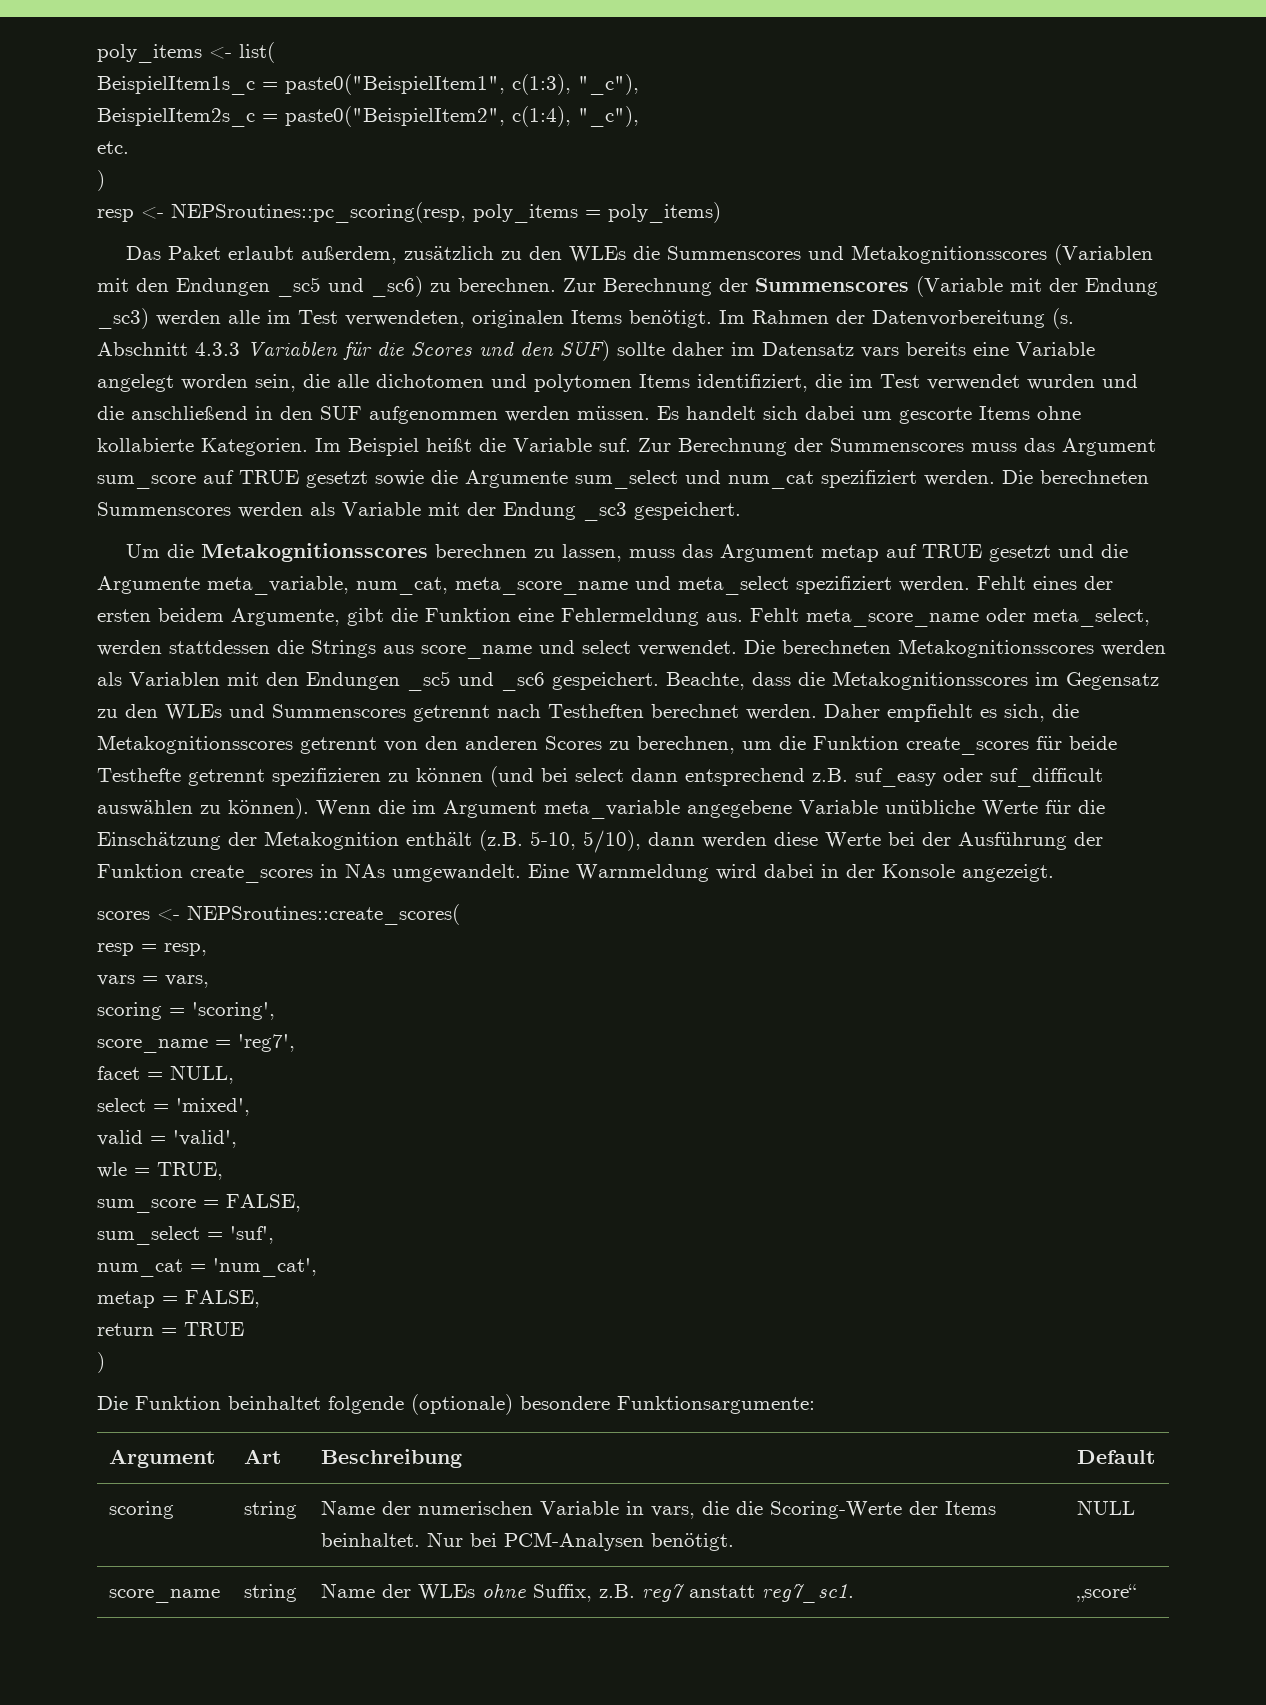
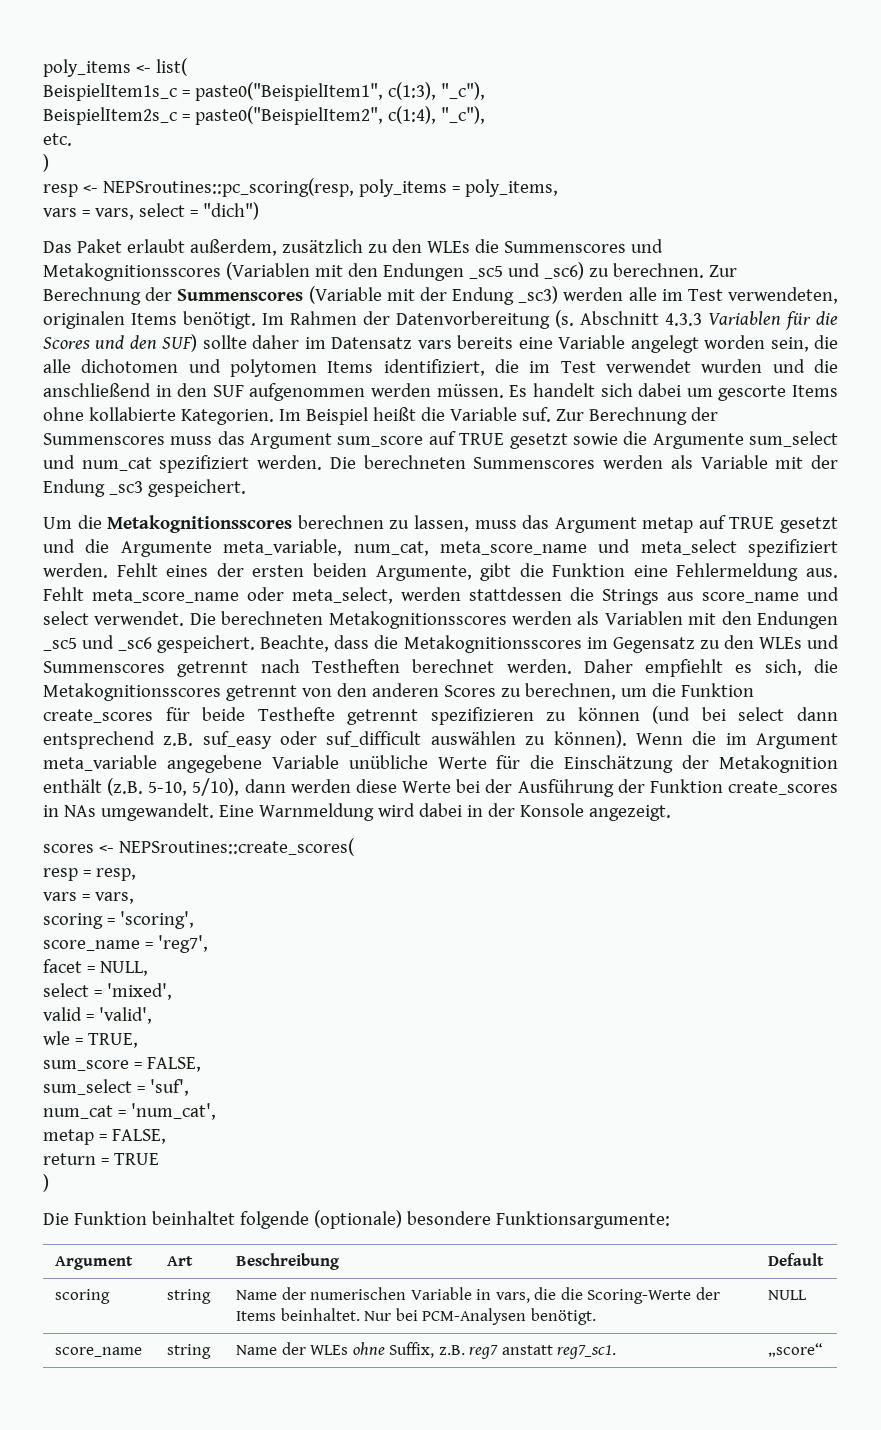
- resp <- NEPSroutines::pc_scoring(resp, poly_items = poly_items)
+ resp <- NEPSroutines::pc_scoring(resp, poly_items = poly_items,
+ vars = vars, select = "dich")
- Fehlt eines der ersten beidem Argumente, gibt die Funktion eine Fehlermeldung aus.
+ Fehlt eines der ersten beiden Argumente, gibt die Funktion eine Fehlermeldung aus.

